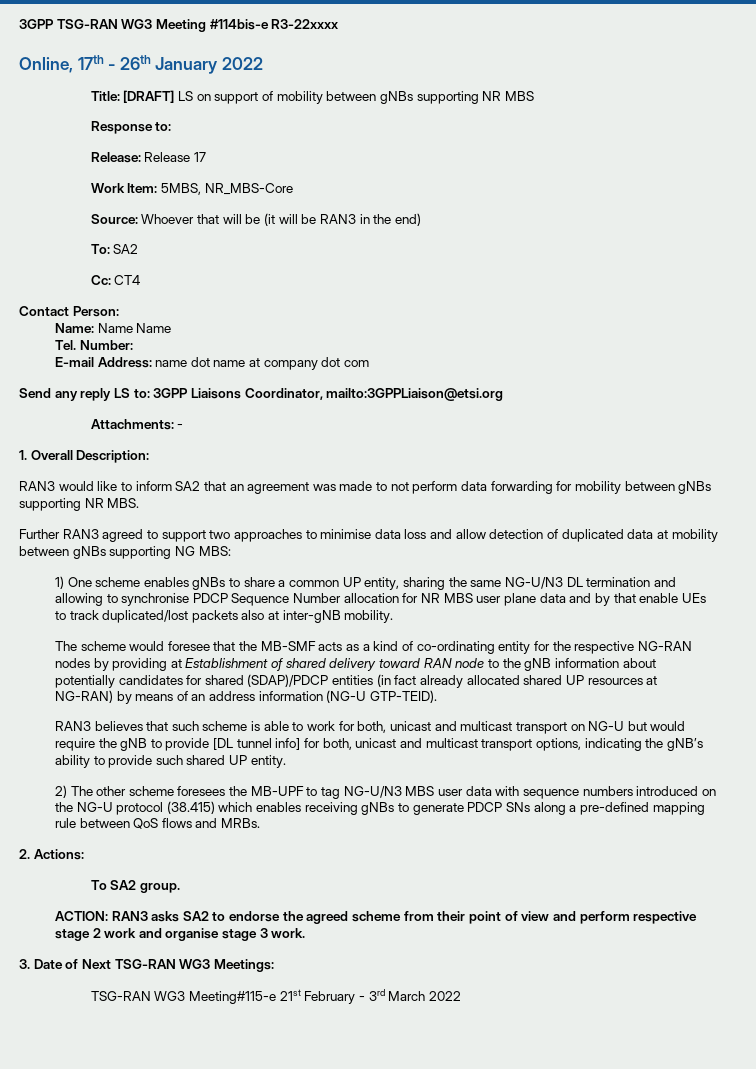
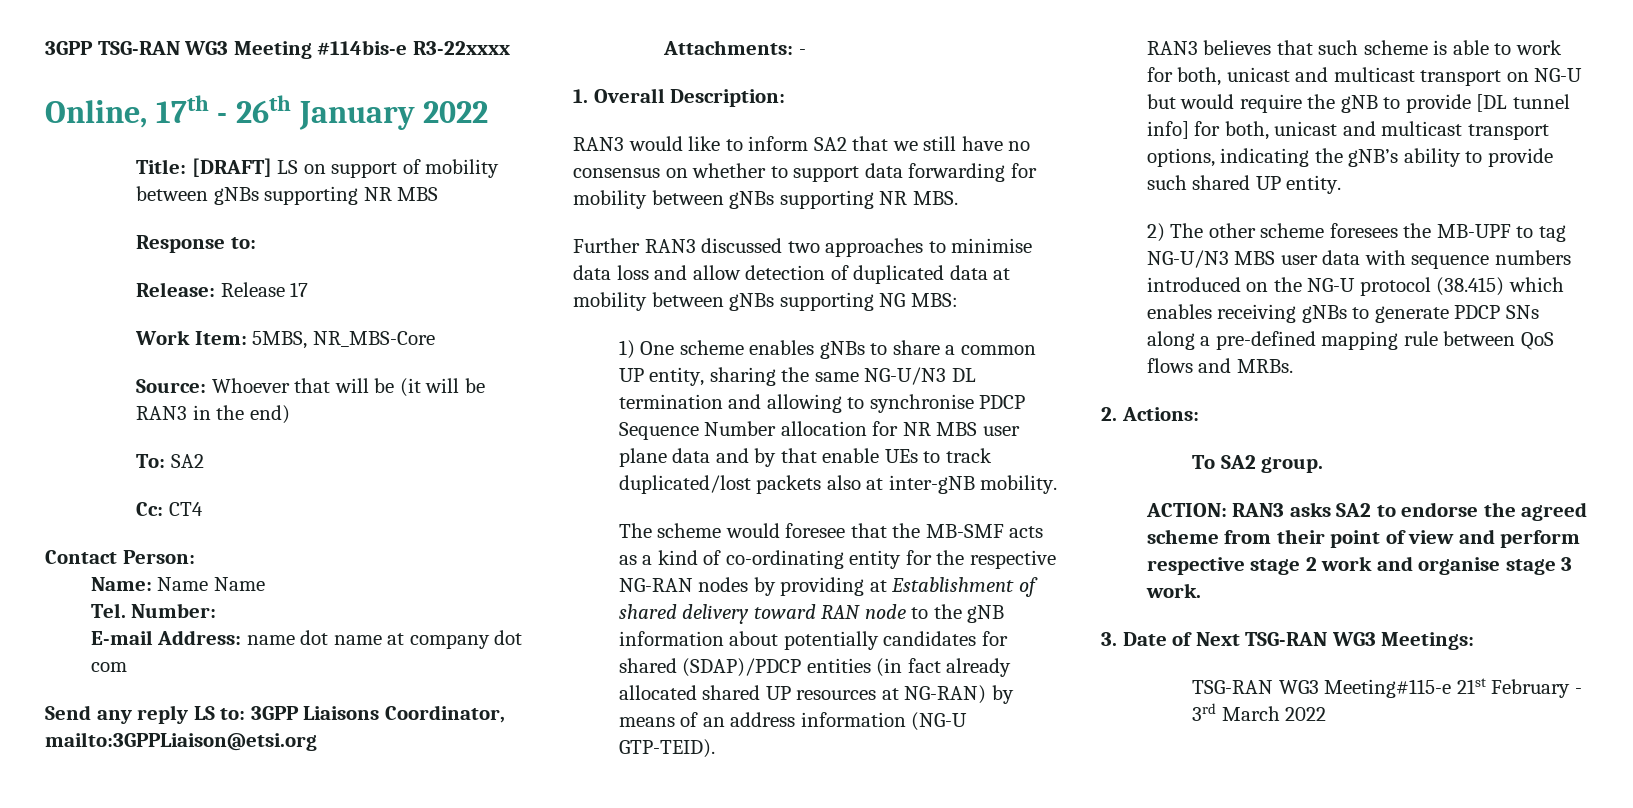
- RAN3 would like to inform SA2 that an agreement was made to not perform data forwarding for mobility between gNBs supporting NR MBS.
+ RAN3 would like to inform SA2 that we still have no consensus on whether to support data forwarding for mobility between gNBs supporting NR MBS.
- Further RAN3 agreed to support two approaches to minimise data loss and allow detection of duplicated data at mobility between gNBs supporting NG MBS:
+ Further RAN3 discussed two approaches to minimise data loss and allow detection of duplicated data at mobility between gNBs supporting NG MBS:

